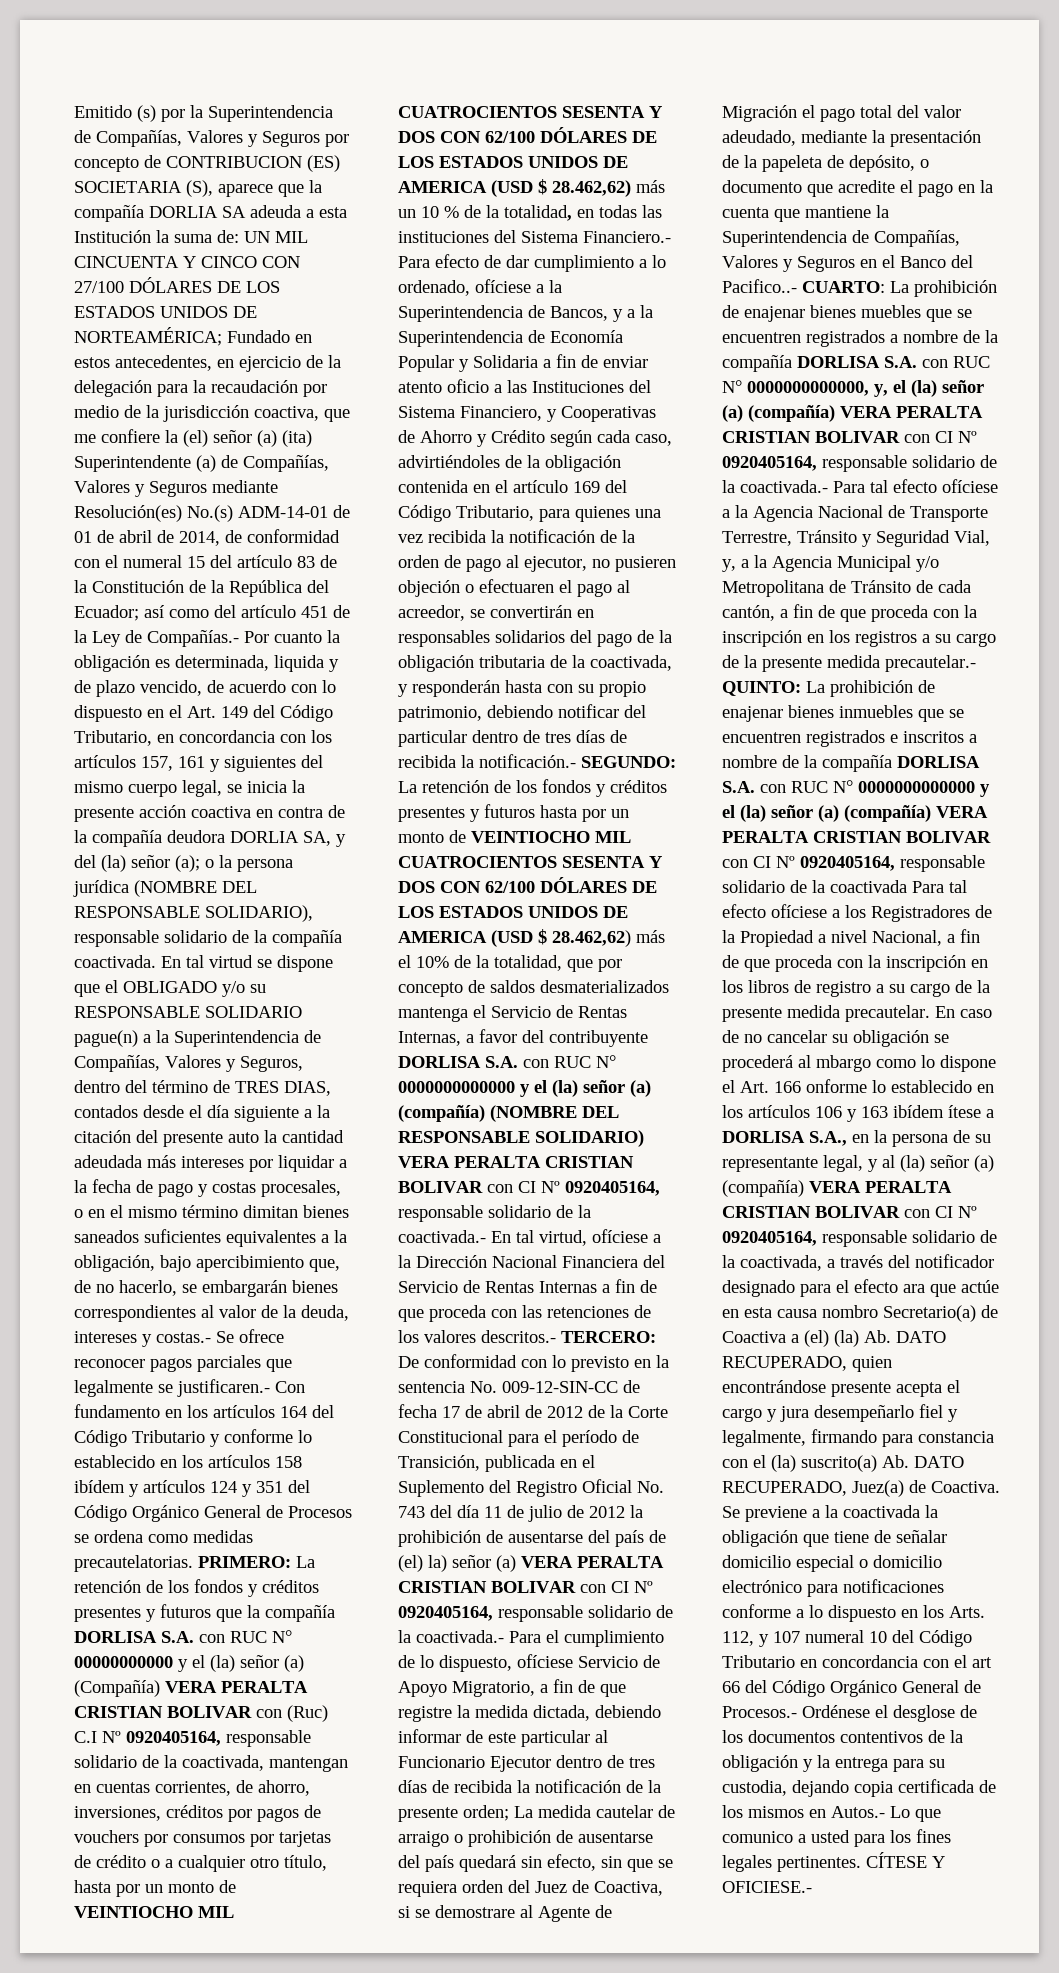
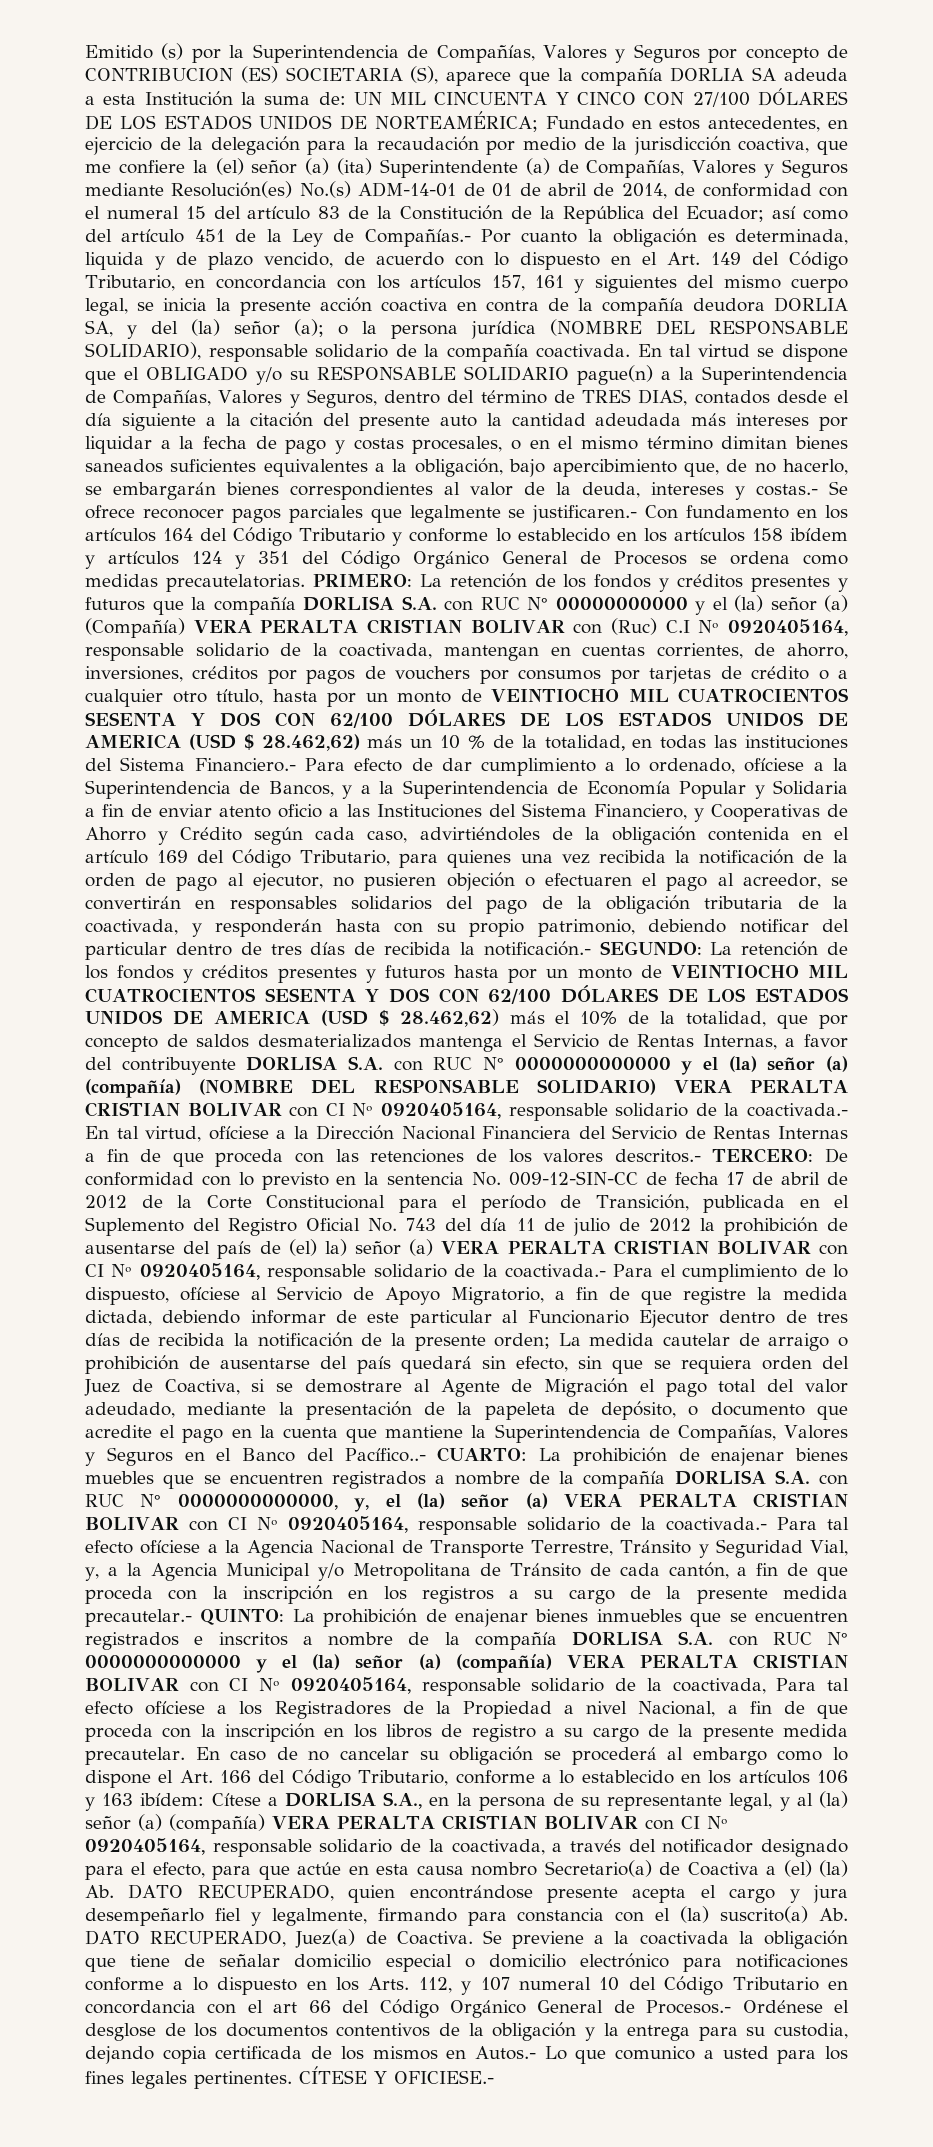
- De conformidad con lo previsto en la sentencia No. 009-12-SIN-CC de fecha 17 de abril de 2012 de la Corte Constitucional para el período de Transición, publicada en el Suplemento del Registro Oficial No. 743 del día 11 de julio de 2012 la prohibición de ausentarse del país de (el) la) señor (a) VERA PERALTA CRISTIAN BOLIVAR con CI Nº 0920405164, responsable solidario de la coactivada.- Para el cumplimiento de lo dispuesto, ofíciese Servicio de Apoyo Migratorio, a fin de que registre la medida dictada, debiendo informar de este particular al Funcionario Ejecutor dentro de tres días de recibida la notificación de la presente orden;
+ De conformidad con lo previsto en la sentencia No. 009-12-SIN-CC de fecha 17 de abril de 2012 de la Corte Constitucional para el período de Transición, publicada en el Suplemento del Registro Oficial No. 743 del día 11 de julio de 2012 la prohibición de ausentarse del país de (el) la) señor (a) VERA PERALTA CRISTIAN BOLIVAR con CI Nº 0920405164, responsable solidario de la coactivada.- Para el cumplimiento de lo dispuesto, ofíciese al Servicio de Apoyo Migratorio, a fin de que registre la medida dictada, debiendo informar de este particular al Funcionario Ejecutor dentro de tres días de recibida la notificación de la presente orden;
- La medida cautelar de arraigo o prohibición de ausentarse del país quedará sin efecto, sin que se requiera orden del Juez de Coactiva, si se demostrare al Agente de Migración el pago total del valor adeudado, mediante la presentación de la papeleta de depósito, o documento que acredite el pago en la cuenta que mantiene la Superintendencia de Compañías, Valores y Seguros en el Banco del Pacifico..- CUARTO:
+ La medida cautelar de arraigo o prohibición de ausentarse del país quedará sin efecto, sin que se requiera orden del Juez de Coactiva, si se demostrare al Agente de Migración el pago total del valor adeudado, mediante la presentación de la papeleta de depósito, o documento que acredite el pago en la cuenta que mantiene la Superintendencia de Compañías, Valores y Seguros en el Banco del Pacífico..- CUARTO:
- La prohibición de enajenar bienes muebles que se encuentren registrados a nombre de la compañía DORLISA S.A. con RUC N° 0000000000000, y, el (la) señor (a) (compañía) VERA PERALTA CRISTIAN BOLIVAR con CI Nº 0920405164, responsable solidario de la coactivada.- Para tal efecto ofíciese a la Agencia Nacional de Transporte Terrestre, Tránsito y Seguridad Vial, y, a la Agencia Municipal y/o Metropolitana de Tránsito de cada cantón, a fin de que proceda con la inscripción en los registros a su cargo de la presente medida precautelar.- QUINTO:
+ La prohibición de enajenar bienes muebles que se encuentren registrados a nombre de la compañía DORLISA S.A. con RUC N° 0000000000000, y, el (la) señor (a) VERA PERALTA CRISTIAN BOLIVAR con CI Nº 0920405164, responsable solidario de la coactivada.- Para tal efecto ofíciese a la Agencia Nacional de Transporte Terrestre, Tránsito y Seguridad Vial, y, a la Agencia Municipal y/o Metropolitana de Tránsito de cada cantón, a fin de que proceda con la inscripción en los registros a su cargo de la presente medida precautelar.- QUINTO:
- La prohibición de enajenar bienes inmuebles que se encuentren registrados e inscritos a nombre de la compañía DORLISA S.A. con RUC N° 0000000000000 y el (la) señor (a) (compañía) VERA PERALTA CRISTIAN BOLIVAR con CI Nº 0920405164, responsable solidario de la coactivada Para tal efecto ofíciese a los Registradores de la Propiedad a nivel Nacional, a fin de que proceda con la inscripción en los libros de registro a su cargo de la presente medida precautelar.
+ La prohibición de enajenar bienes inmuebles que se encuentren registrados e inscritos a nombre de la compañía DORLISA S.A. con RUC N° 0000000000000 y el (la) señor (a) (compañía) VERA PERALTA CRISTIAN BOLIVAR con CI Nº 0920405164, responsable solidario de la coactivada, Para tal efecto ofíciese a los Registradores de la Propiedad a nivel Nacional, a fin de que proceda con la inscripción en los libros de registro a su cargo de la presente medida precautelar.
- En caso de no cancelar su obligación se procederá al mbargo como lo dispone el Art. 166 onforme lo establecido en los artículos 106 y 163 ibídem ítese a DORLISA S.A., en la persona de su representante legal, y al (la) señor (a) (compañía) VERA PERALTA CRISTIAN BOLIVAR con CI Nº 0920405164, responsable solidario de la coactivada, a través del notificador designado para el efecto ara que actúe en esta causa nombro Secretario(a) de Coactiva a (el) (la) Ab. DATO RECUPERADO, quien encontrándose presente acepta el cargo y jura desempeñarlo fiel y legalmente, firmando para constancia con el (la) suscrito(a) Ab. DATO RECUPERADO, Juez(a) de Coactiva.
+ En caso de no cancelar su obligación se procederá al embargo como lo dispone el Art. 166 del Código Tributario, conforme a lo establecido en los artículos 106 y 163 ibídem: Cítese a DORLISA S.A., en la persona de su representante legal, y al (la) señor (a) (compañía) VERA PERALTA CRISTIAN BOLIVAR con CI Nº 0920405164, responsable solidario de la coactivada, a través del notificador designado para el efecto, para que actúe en esta causa nombro Secretario(a) de Coactiva a (el) (la) Ab. DATO RECUPERADO, quien encontrándose presente acepta el cargo y jura desempeñarlo fiel y legalmente, firmando para constancia con el (la) suscrito(a) Ab. DATO RECUPERADO, Juez(a) de Coactiva.

